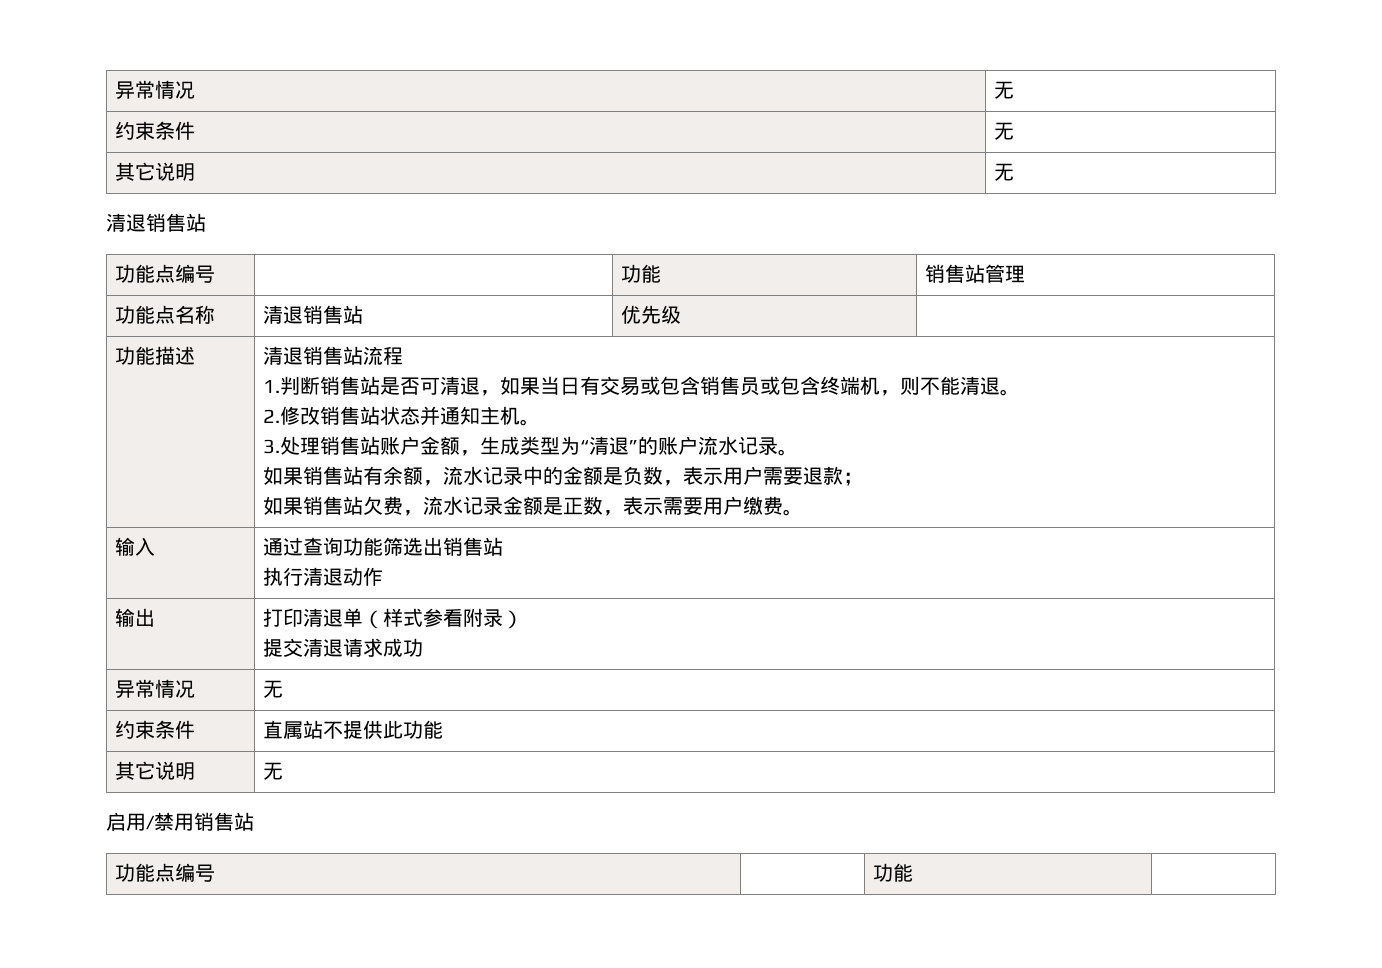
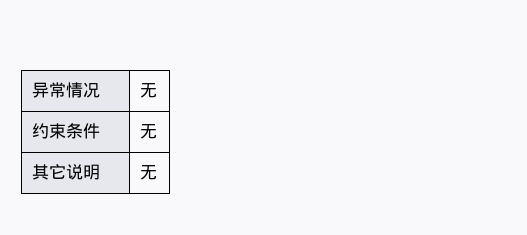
  约束条件 | 无
  其它说明 | 无
- 清退销售站
- 功能点编号 | | 功能 | 销售站管理
- 功能点名称 | 清退销售站 | 优先级 |
- 功能描述 | 清退销售站流程
- 1.判断销售站是否可清退，如果当日有交易或包含销售员或包含终端机，则不能清退。
- 2.修改销售站状态并通知主机。
- 3.处理销售站账户金额，生成类型为“清退”的账户流水记录。
- 如果销售站有余额，流水记录中的金额是负数，表示用户需要退款；
- 如果销售站欠费，流水记录金额是正数，表示需要用户缴费。
- 输入 | 通过查询功能筛选出销售站
- 执行清退动作
- 输出 | 打印清退单（样式参看附录）
- 提交清退请求成功
- 异常情况 | 无
- 约束条件 | 直属站不提供此功能
- 其它说明 | 无
- 启用/禁用销售站
- 功能点编号 | | 功能 |

